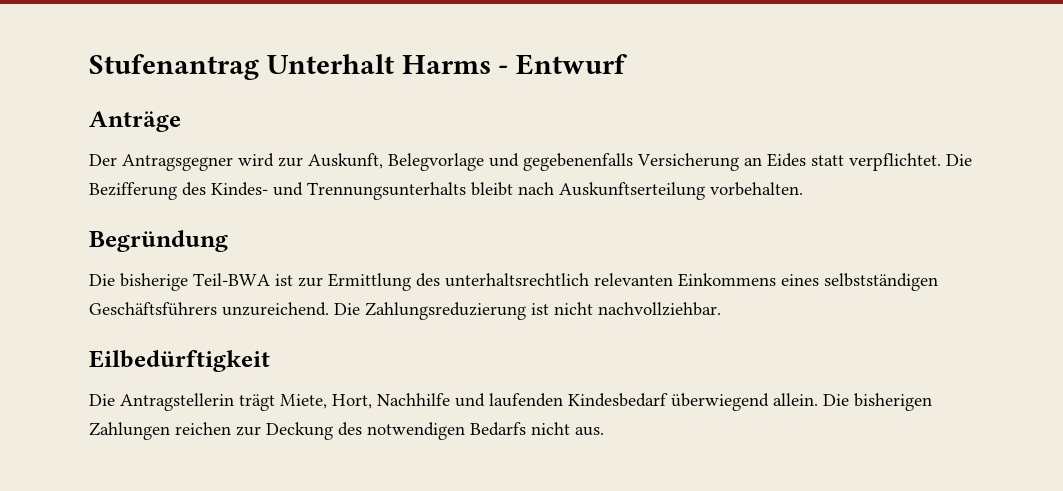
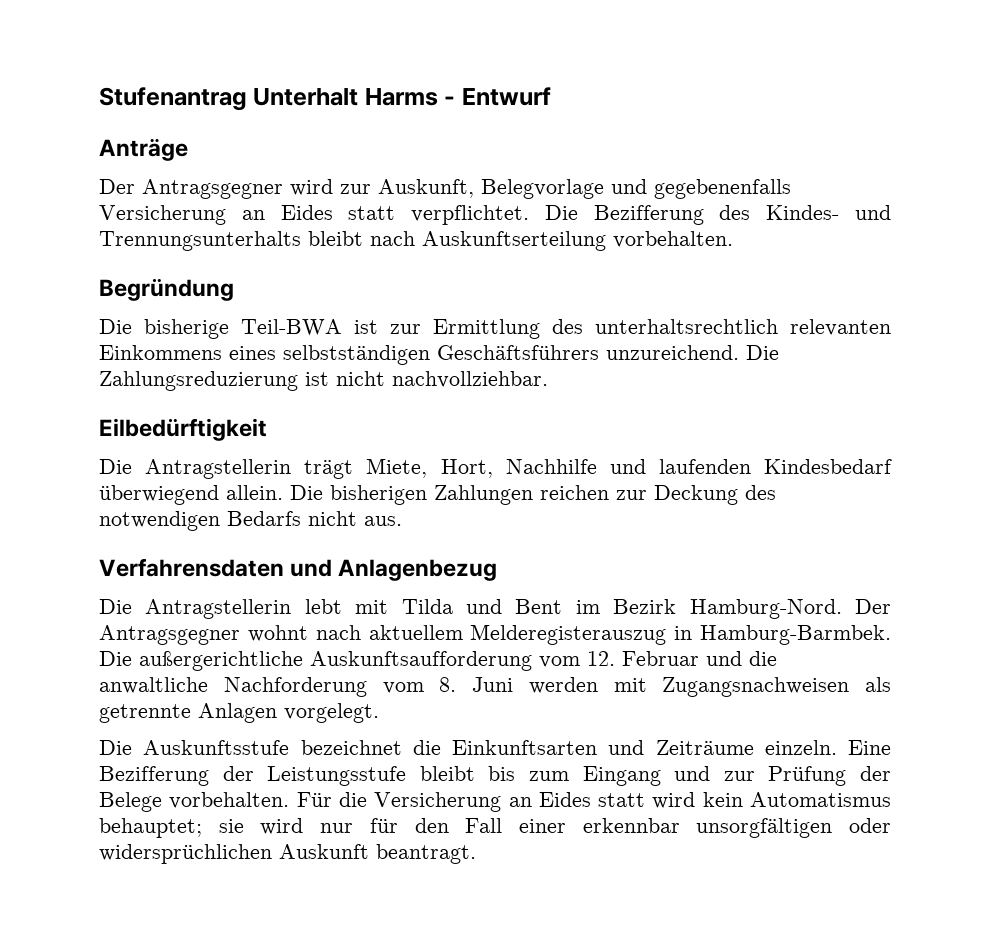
+ Verfahrensdaten und Anlagenbezug
+ Die Antragstellerin lebt mit Tilda und Bent im Bezirk Hamburg-Nord. Der Antragsgegner wohnt nach aktuellem Melderegisterauszug in Hamburg-Barmbek. Die außergerichtliche Auskunftsaufforderung vom 12. Februar und die anwaltliche Nachforderung vom 8. Juni werden mit Zugangsnachweisen als getrennte Anlagen vorgelegt.
+ Die Auskunftsstufe bezeichnet die Einkunftsarten und Zeiträume einzeln. Eine Bezifferung der Leistungsstufe bleibt bis zum Eingang und zur Prüfung der Belege vorbehalten. Für die Versicherung an Eides statt wird kein Automatismus behauptet; sie wird nur für den Fall einer erkennbar unsorgfältigen oder widersprüchlichen Auskunft beantragt.

